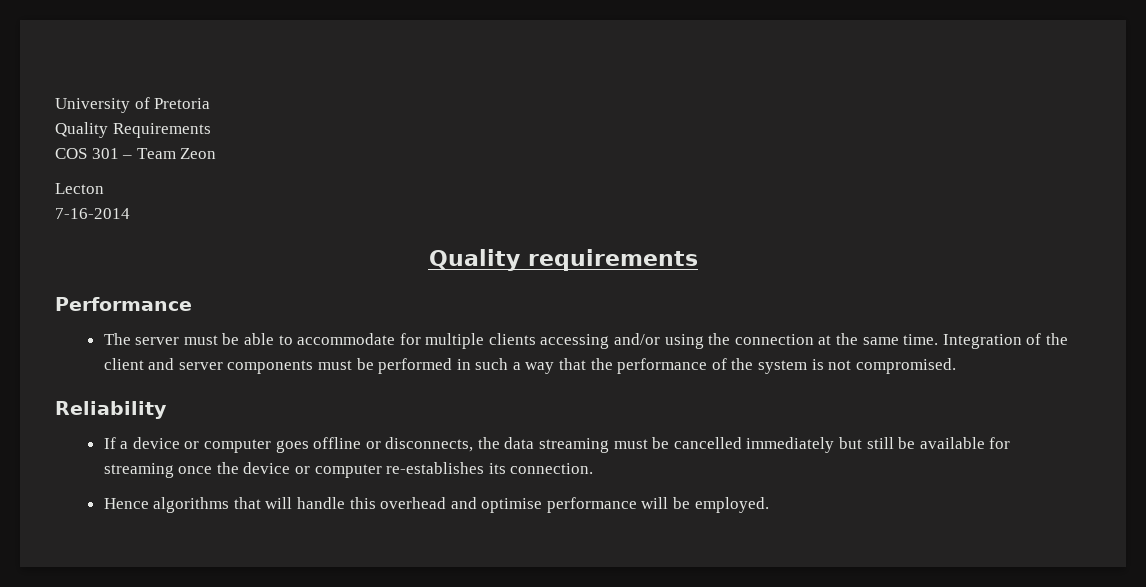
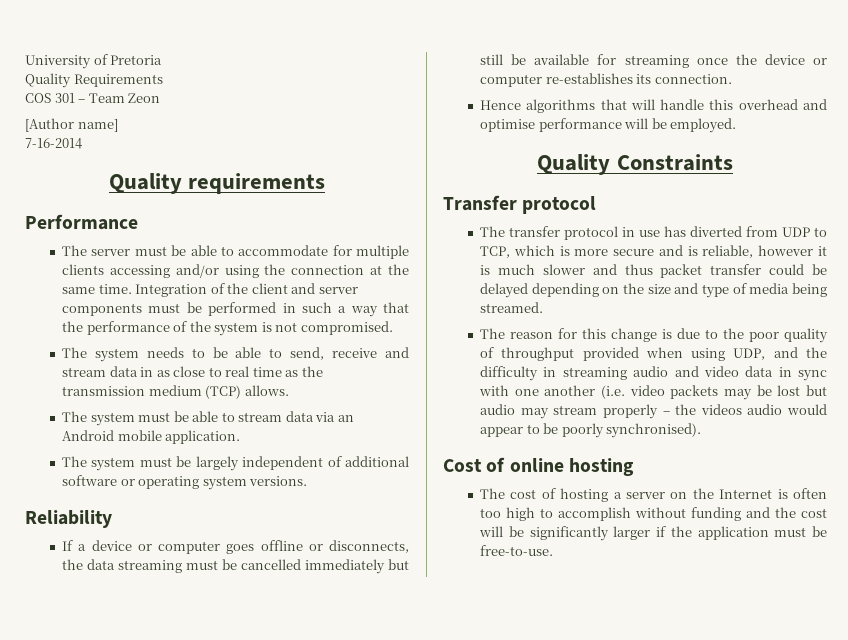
- Lecton
+ [Author name]
+ The system needs to be able to send, receive and stream data in as close to real time as the transmission medium (TCP) allows.
+ The system must be able to stream data via an Android mobile application.
+ The system must be largely independent of additional software or operating system versions.
+ Quality Constraints
+ Transfer protocol
+ The transfer protocol in use has diverted from UDP to TCP, which is more secure and is reliable, however it is much slower and thus packet transfer could be delayed depending on the size and type of media being streamed.
+ The reason for this change is due to the poor quality of throughput provided when using UDP, and the difficulty in streaming audio and video data in sync with one another (i.e. video packets may be lost but audio may stream properly – the videos audio would appear to be poorly synchronised).
+ Cost of online hosting
+ The cost of hosting a server on the Internet is often too high to accomplish without funding and the cost will be significantly larger if the application must be free-to-use.

